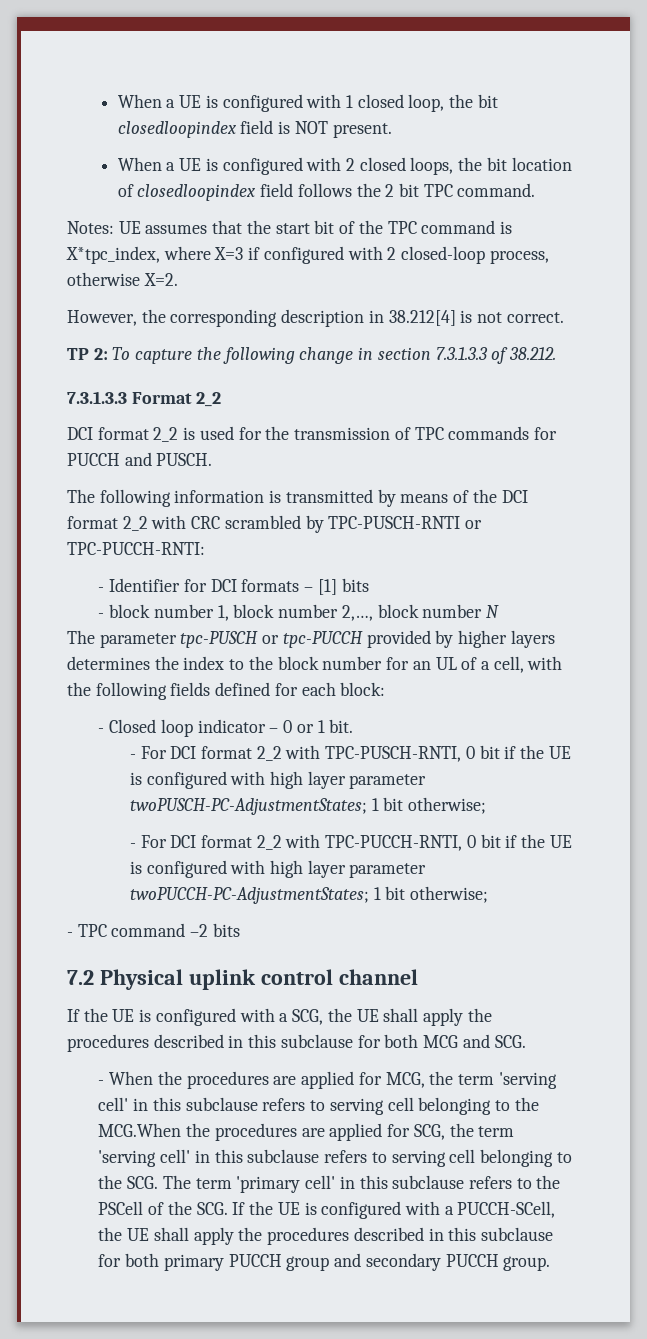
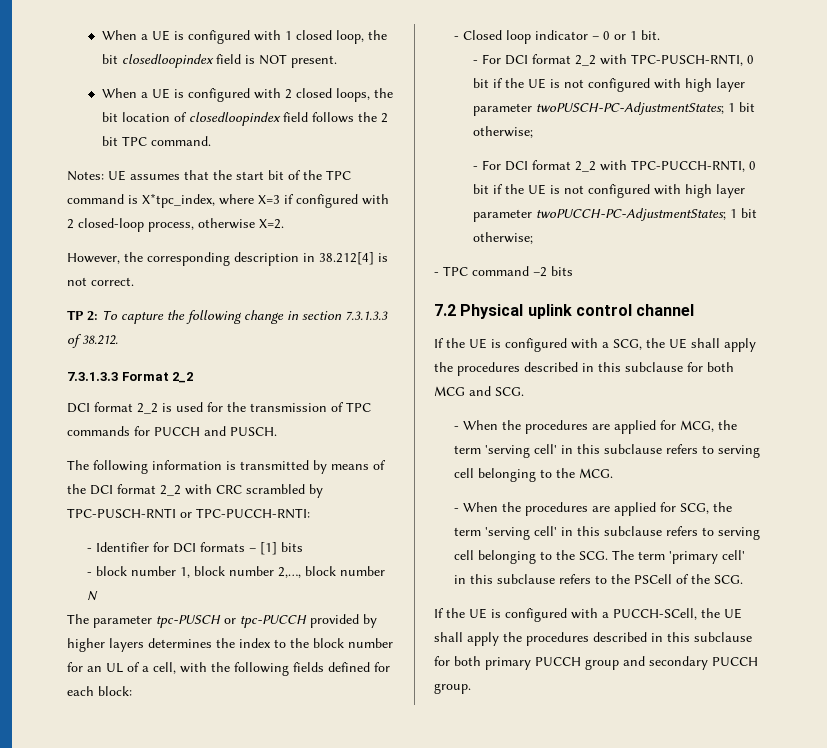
- - For DCI format 2_2 with TPC-PUSCH-RNTI, 0 bit if the UE is configured with high layer parameter twoPUSCH-PC-AdjustmentStates; 1 bit otherwise;
+ - For DCI format 2_2 with TPC-PUSCH-RNTI, 0 bit if the UE is not configured with high layer parameter twoPUSCH-PC-AdjustmentStates; 1 bit otherwise;
- - For DCI format 2_2 with TPC-PUCCH-RNTI, 0 bit if the UE is configured with high layer parameter twoPUCCH-PC-AdjustmentStates; 1 bit otherwise;
+ - For DCI format 2_2 with TPC-PUCCH-RNTI, 0 bit if the UE is not configured with high layer parameter twoPUCCH-PC-AdjustmentStates; 1 bit otherwise;
- - When the procedures are applied for MCG, the term 'serving cell' in this subclause refers to serving cell belonging to the MCG.When the procedures are applied for SCG, the term 'serving cell' in this subclause refers to serving cell belonging to the SCG. The term 'primary cell' in this subclause refers to the PSCell of the SCG. If the UE is configured with a PUCCH-SCell, the UE shall apply the procedures described in this subclause for both primary PUCCH group and secondary PUCCH group.
+ - When the procedures are applied for MCG, the term 'serving cell' in this subclause refers to serving cell belonging to the MCG.
+ - When the procedures are applied for SCG, the term 'serving cell' in this subclause refers to serving cell belonging to the SCG. The term 'primary cell' in this subclause refers to the PSCell of the SCG.
+ If the UE is configured with a PUCCH-SCell, the UE shall apply the procedures described in this subclause for both primary PUCCH group and secondary PUCCH group.

